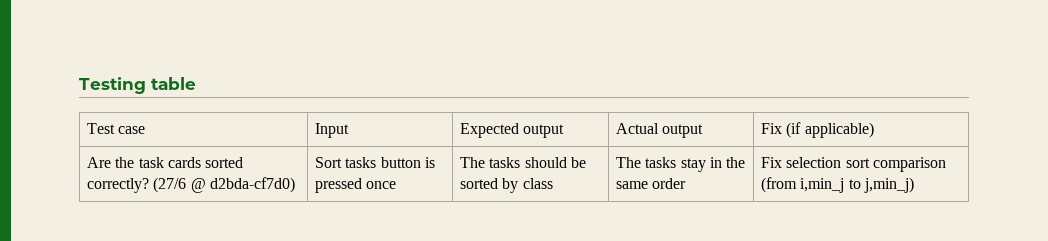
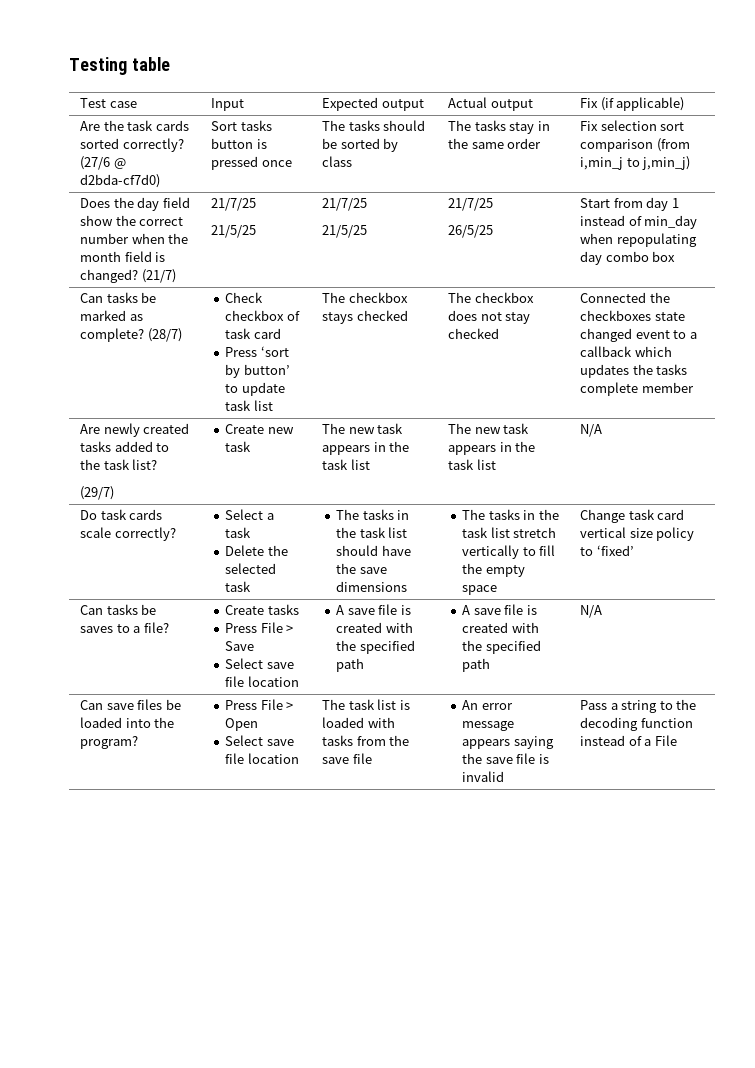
+ Does the day field show the correct number when the month field is changed? (21/7) | 21/7/25
+ 21/5/25 | 21/7/25
+ 21/5/25 | 21/7/25
+ 26/5/25 | Start from day 1 instead of min_day when repopulating day combo box
+ Can tasks be marked as complete? (28/7) | Check checkbox of task card
+ Press ‘sort by button’ to update task list | The checkbox stays checked | The checkbox does not stay checked | Connected the checkboxes state changed event to a callback which updates the tasks complete member
+ Are newly created tasks added to the task list?
+ (29/7) | Create new task | The new task appears in the task list | The new task appears in the task list | N/A
+ Do task cards scale correctly? | Select a task
+ Delete the selected task | The tasks in the task list should have the save dimensions | The tasks in the task list stretch vertically to fill the empty space | Change task card vertical size policy to ‘fixed’
+ Can tasks be saves to a file? | Create tasks
+ Press File > Save
+ Select save file location | A save file is created with the specified path | A save file is created with the specified path | N/A
+ Can save files be loaded into the program? | Press File > Open
+ Select save file location | The task list is loaded with tasks from the save file | An error message appears saying the save file is invalid | Pass a string to the decoding function instead of a File

